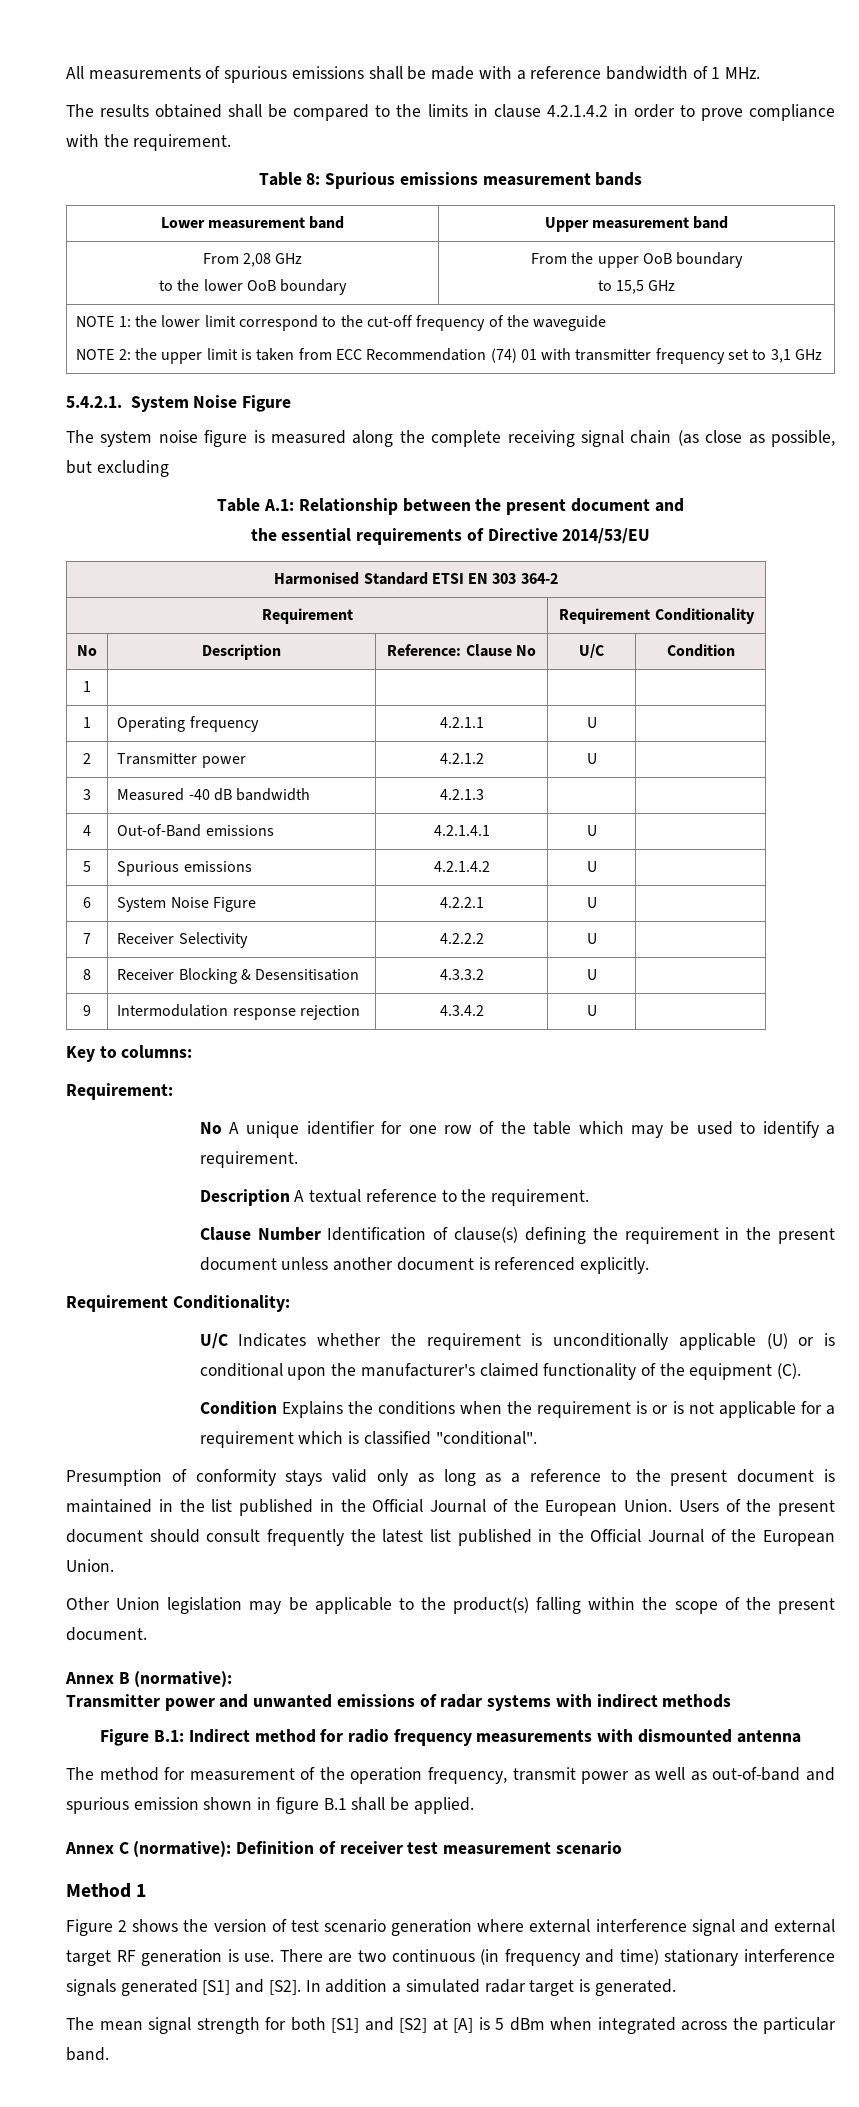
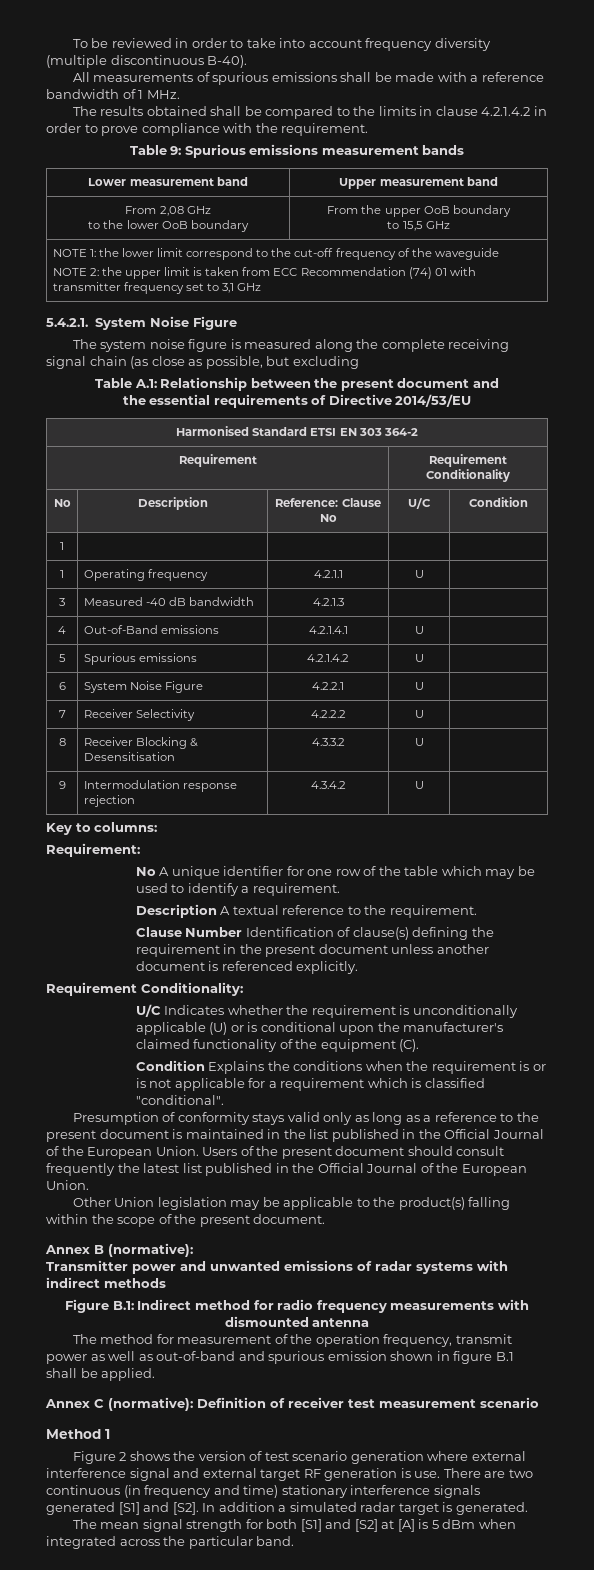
+ To be reviewed in order to take into account frequency diversity (multiple discontinuous B-40).
- Table 8: Spurious emissions measurement bands
+ Table 9: Spurious emissions measurement bands
- 2 | Transmitter power | 4.2.1.2 | U |

